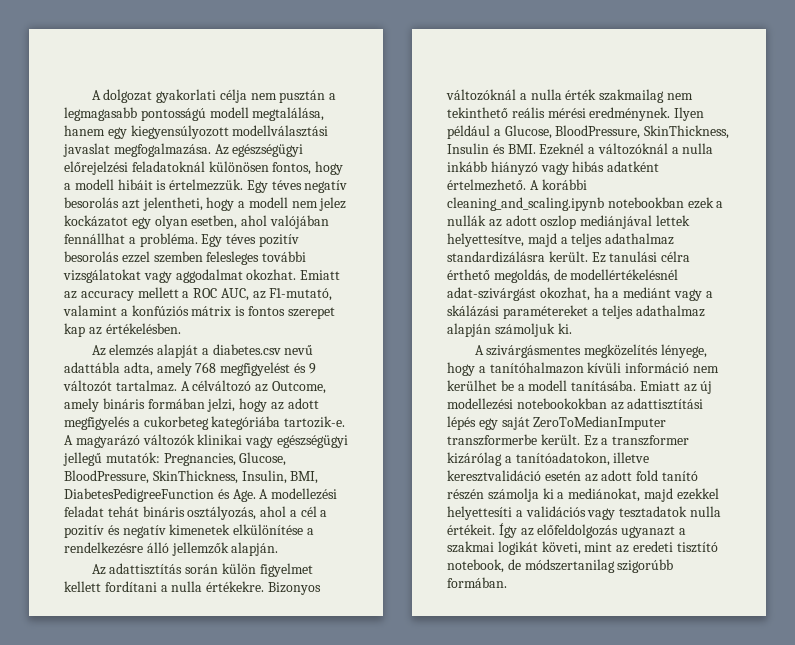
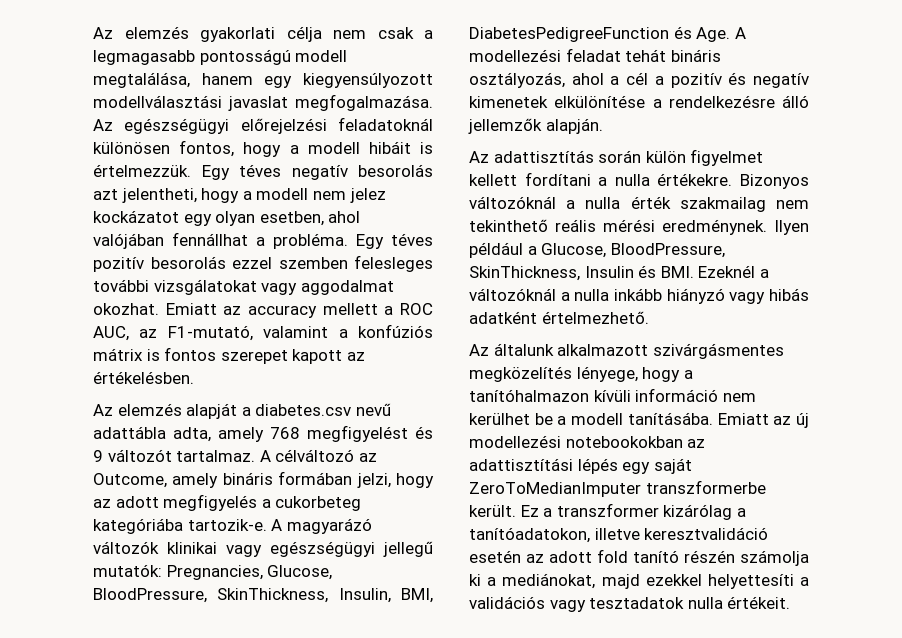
- A dolgozat gyakorlati célja nem pusztán a legmagasabb pontosságú modell megtalálása, hanem egy kiegyensúlyozott modellválasztási javaslat megfogalmazása.
+ Az elemzés gyakorlati célja nem csak a legmagasabb pontosságú modell megtalálása, hanem egy kiegyensúlyozott modellválasztási javaslat megfogalmazása.
- Emiatt az accuracy mellett a ROC AUC, az F1-mutató, valamint a konfúziós mátrix is fontos szerepet kap az értékelésben.
+ Emiatt az accuracy mellett a ROC AUC, az F1-mutató, valamint a konfúziós mátrix is fontos szerepet kapott az értékelésben.
- Ilyen például a Glucose, BloodPressure, SkinThickness, Insulin és BMI. Ezeknél a változóknál a nulla inkább hiányzó vagy hibás adatként értelmezhető. A korábbi cleaning_and_scaling.ipynb notebookban ezek a nullák az adott oszlop mediánjával lettek helyettesítve, majd a teljes adathalmaz standardizálásra került. Ez tanulási célra érthető megoldás, de modellértékelésnél adat-szivárgást okozhat, ha a mediánt vagy a skálázási paramétereket a teljes adathalmaz alapján számoljuk ki.
- A szivárgásmentes megközelítés lényege, hogy a tanítóhalmazon kívüli információ nem kerülhet be a modell tanításába.
+ Ilyen például a Glucose, BloodPressure, SkinThickness, Insulin és BMI. Ezeknél a változóknál a nulla inkább hiányzó vagy hibás adatként értelmezhető.
+ Az általunk alkalmazott szivárgásmentes megközelítés lényege, hogy a tanítóhalmazon kívüli információ nem kerülhet be a modell tanításába.
- Így az előfeldolgozás ugyanazt a szakmai logikát követi, mint az eredeti tisztító notebook, de módszertanilag szigorúbb formában.

